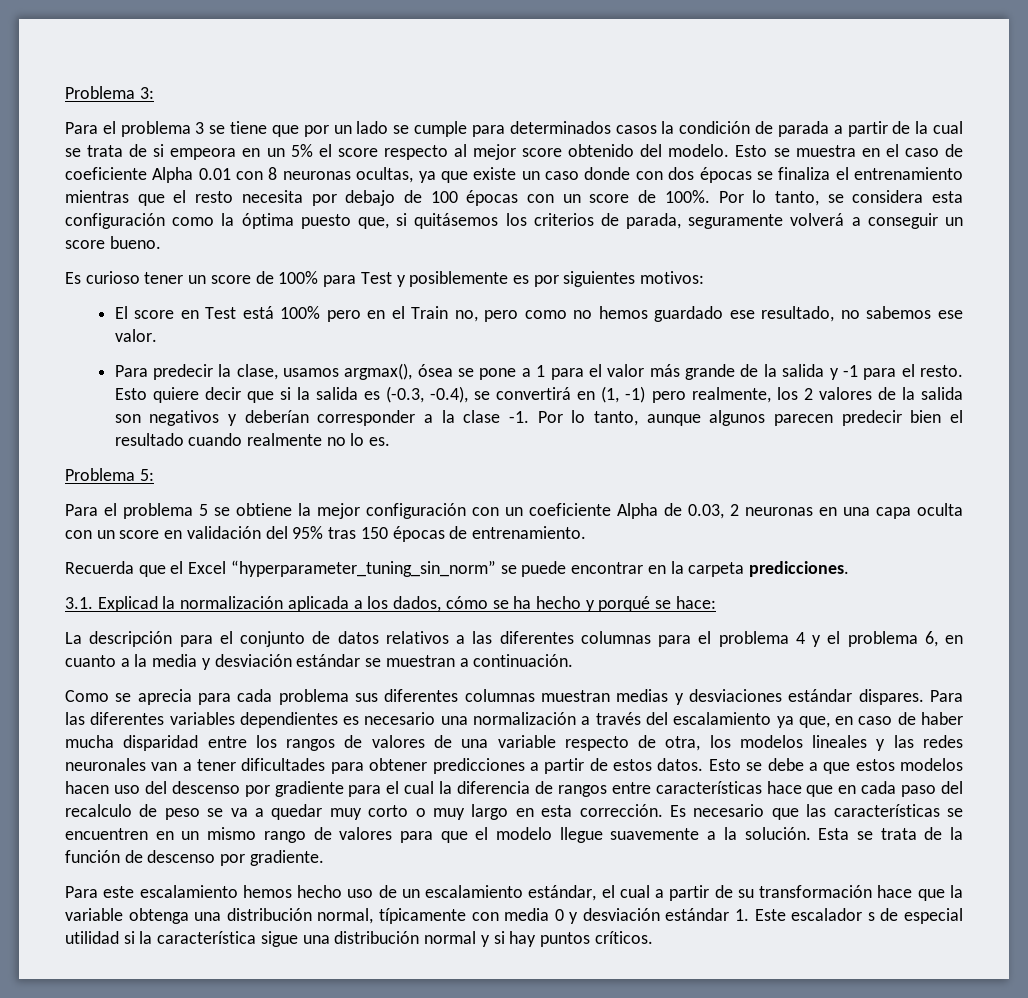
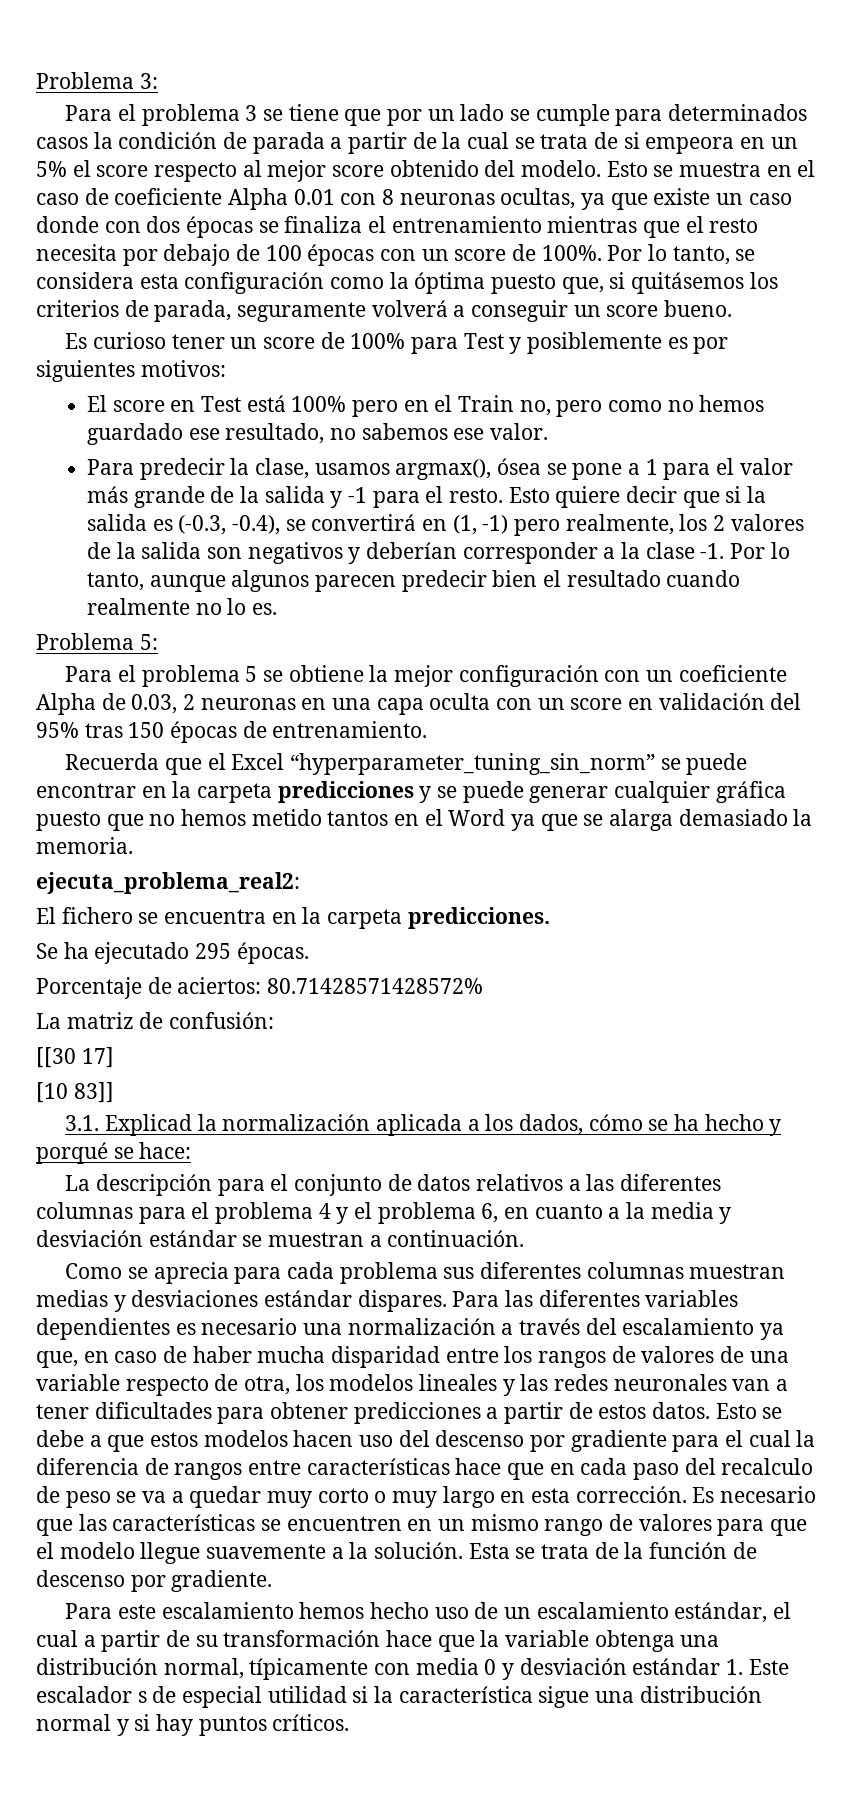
- Recuerda que el Excel “hyperparameter_tuning_sin_norm” se puede encontrar en la carpeta predicciones.
+ Recuerda que el Excel “hyperparameter_tuning_sin_norm” se puede encontrar en la carpeta predicciones y se puede generar cualquier gráfica puesto que no hemos metido tantos en el Word ya que se alarga demasiado la memoria.
+ ejecuta_problema_real2:
+ El fichero se encuentra en la carpeta predicciones.
+ Se ha ejecutado 295 épocas.
+ Porcentaje de aciertos: 80.71428571428572%
+ La matriz de confusión:
+ [[30 17]
+ [10 83]]

